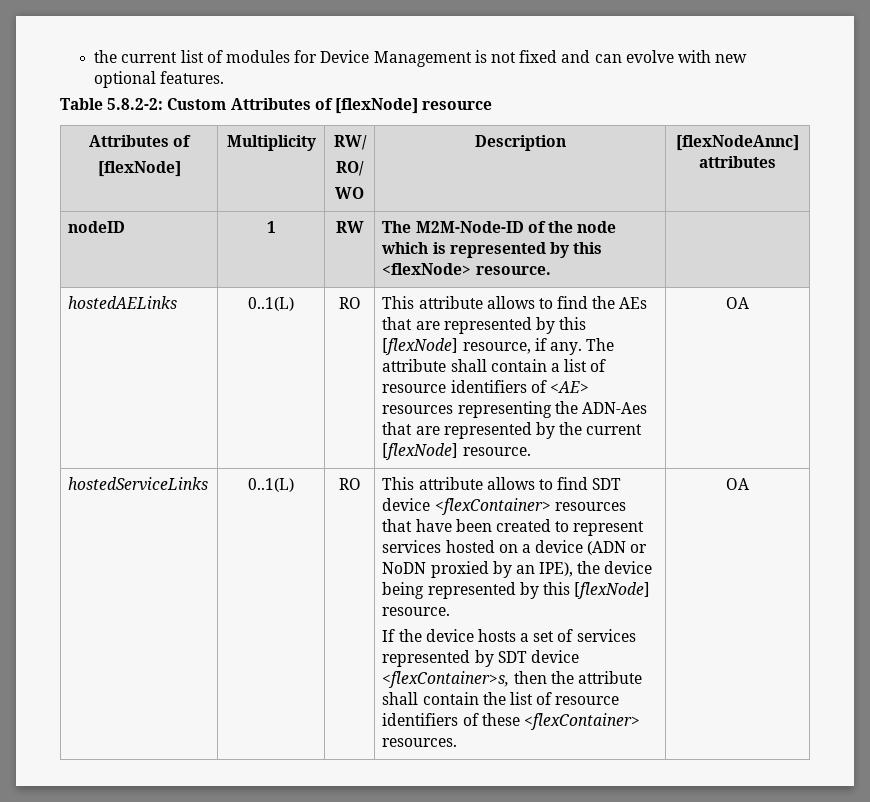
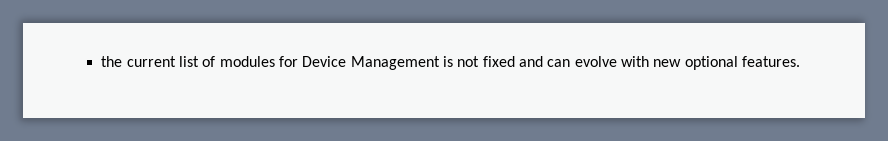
- Table 5.8.2-2: Custom Attributes of [flexNode] resource
- Attributes of
- [flexNode] | Multiplicity | RW/
- RO/
- WO | Description | [flexNodeAnnc] attributes
- nodeID | 1 | RW | The M2M-Node-ID of the node which is represented by this <flexNode> resource. |
- hostedAELinks | 0..1(L) | RO | This attribute allows to find the AEs that are represented by this [flexNode] resource, if any. The attribute shall contain a list of resource identifiers of <AE> resources representing the ADN-Aes that are represented by the current [flexNode] resource. | OA
- hostedServiceLinks | 0..1(L) | RO | This attribute allows to find SDT device <flexContainer> resources that have been created to represent services hosted on a device (ADN or NoDN proxied by an IPE), the device being represented by this [flexNode] resource.
- If the device hosts a set of services represented by SDT device <flexContainer>s, then the attribute shall contain the list of resource identifiers of these <flexContainer> resources. | OA

